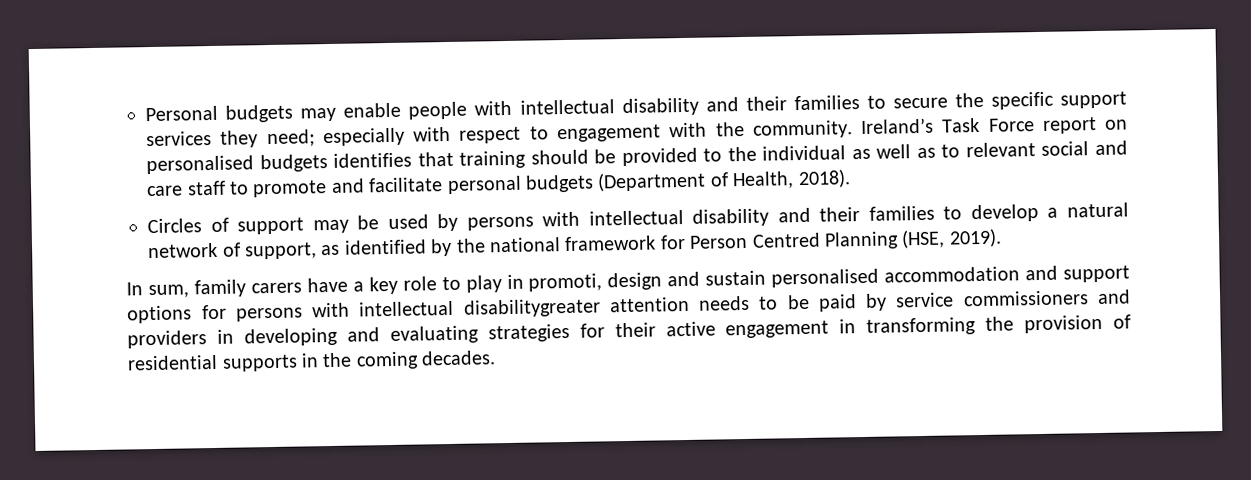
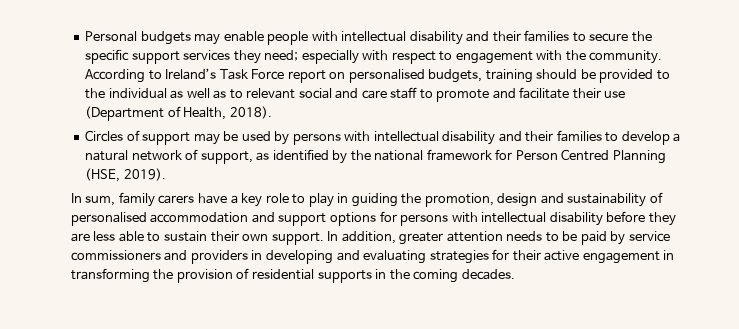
- Ireland’s Task Force report on personalised budgets identifies that training should be provided to the individual as well as to relevant social and care staff to promote and facilitate personal budgets (Department of Health, 2018).
+ According to Ireland’s Task Force report on personalised budgets, training should be provided to the individual as well as to relevant social and care staff to promote and facilitate their use (Department of Health, 2018).
- In sum, family carers have a key role to play in promoti, design and sustain personalised accommodation and support options for persons with intellectual disabilitygreater attention needs to be paid by service commissioners and providers in developing and evaluating strategies for their active engagement in transforming the provision of residential supports in the coming decades.
+ In sum, family carers have a key role to play in guiding the promotion, design and sustainability of personalised accommodation and support options for persons with intellectual disability before they are less able to sustain their own support. In addition, greater attention needs to be paid by service commissioners and providers in developing and evaluating strategies for their active engagement in transforming the provision of residential supports in the coming decades.

